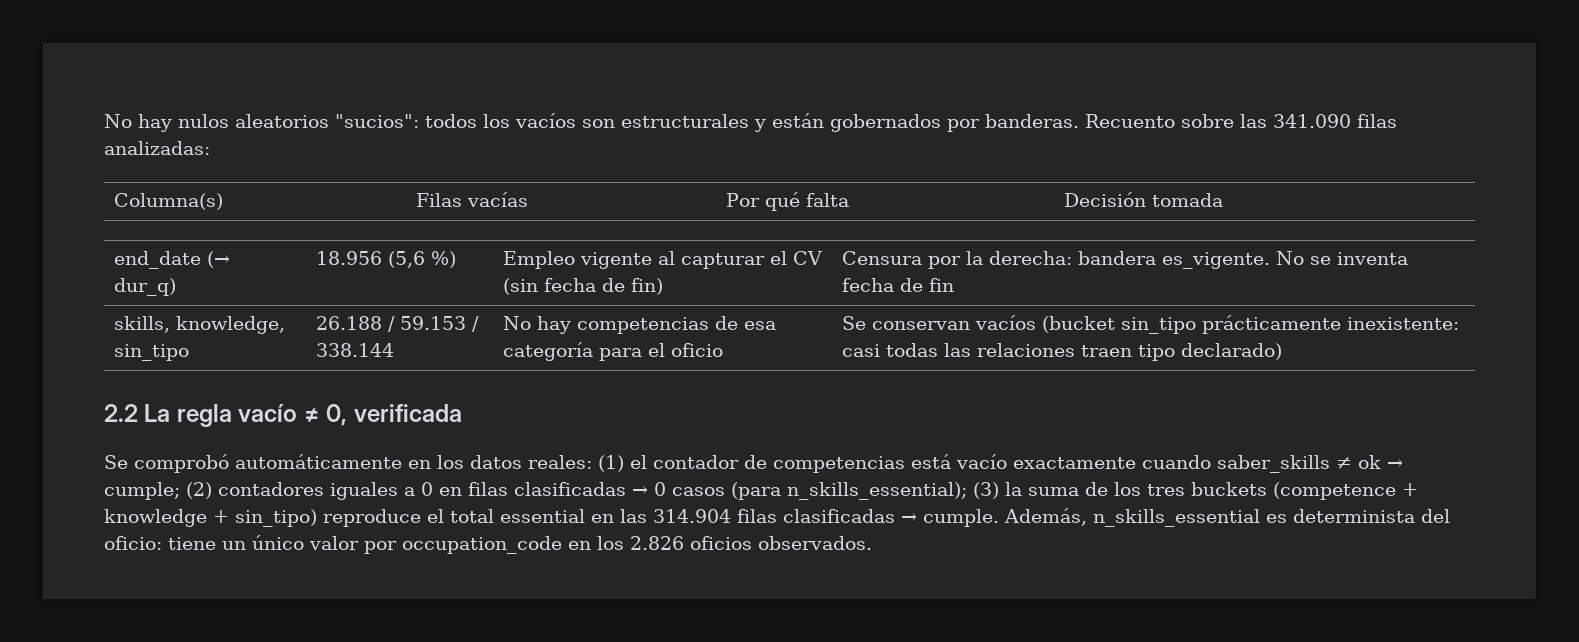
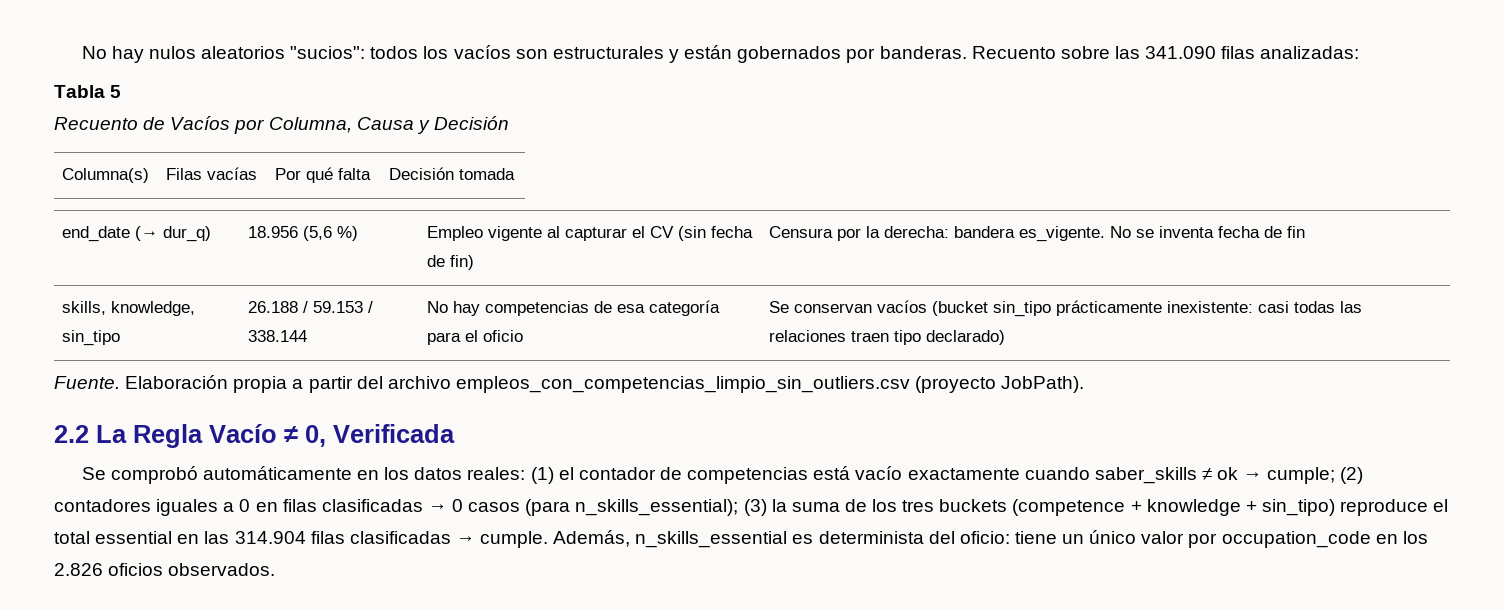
+ Tabla 5
+ Recuento de Vacíos por Columna, Causa y Decisión
+ Fuente. Elaboración propia a partir del archivo empleos_con_competencias_limpio_sin_outliers.csv (proyecto JobPath).
- 2.2 La regla vacío ≠ 0, verificada
+ 2.2 La Regla Vacío ≠ 0, Verificada

